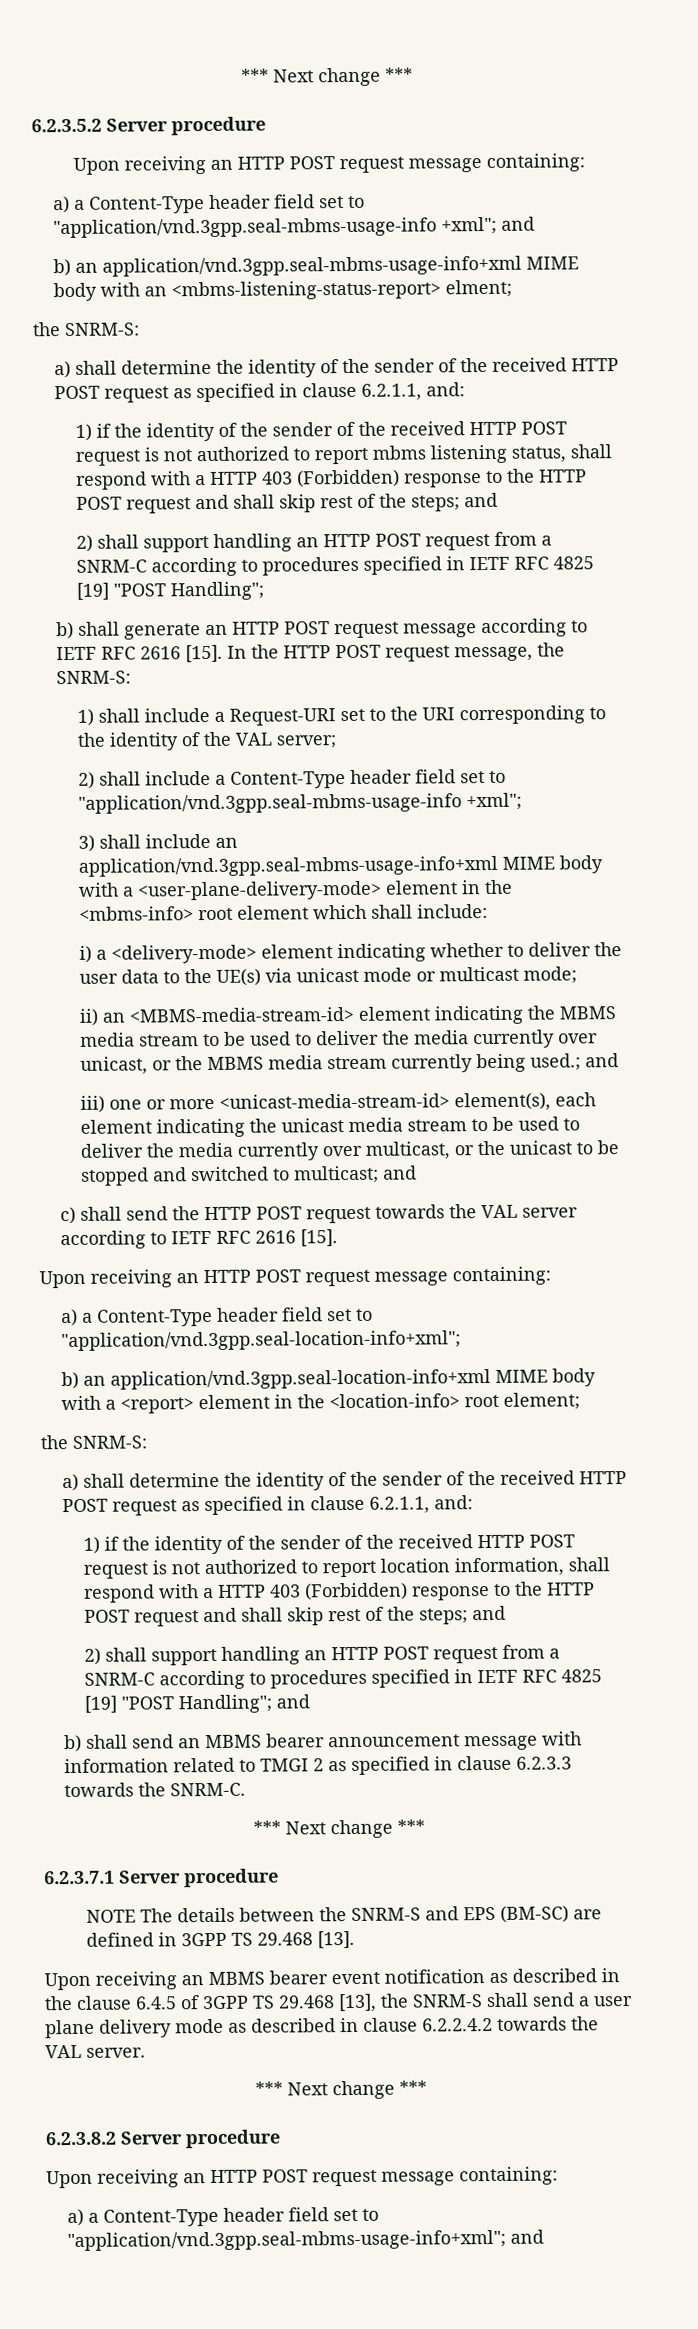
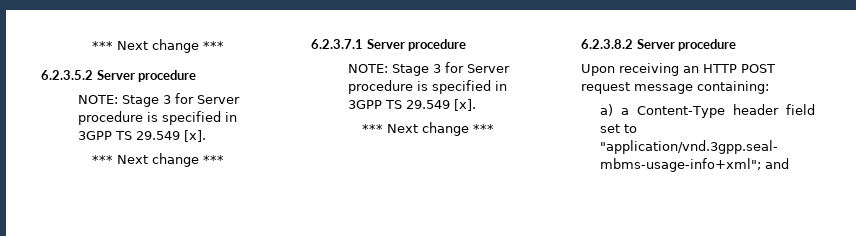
  6.2.3.5.2 Server procedure
- Upon receiving an HTTP POST request message containing:
- a) a Content-Type header field set to "application/vnd.3gpp.seal-mbms-usage-info +xml"; and
- b) an application/vnd.3gpp.seal-mbms-usage-info+xml MIME body with an <mbms-listening-status-report> elment;
- the SNRM-S:
- a) shall determine the identity of the sender of the received HTTP POST request as specified in clause 6.2.1.1, and:
- 1) if the identity of the sender of the received HTTP POST request is not authorized to report mbms listening status, shall respond with a HTTP 403 (Forbidden) response to the HTTP POST request and shall skip rest of the steps; and
- 2) shall support handling an HTTP POST request from a SNRM-C according to procedures specified in IETF RFC 4825 [19] "POST Handling";
- b) shall generate an HTTP POST request message according to IETF RFC 2616 [15]. In the HTTP POST request message, the SNRM-S:
- 1) shall include a Request-URI set to the URI corresponding to the identity of the VAL server;
- 2) shall include a Content-Type header field set to "application/vnd.3gpp.seal-mbms-usage-info +xml";
- 3) shall include an application/vnd.3gpp.seal-mbms-usage-info+xml MIME body with a <user-plane-delivery-mode> element in the <mbms-info> root element which shall include:
- i) a <delivery-mode> element indicating whether to deliver the user data to the UE(s) via unicast mode or multicast mode;
- ii) an <MBMS-media-stream-id> element indicating the MBMS media stream to be used to deliver the media currently over unicast, or the MBMS media stream currently being used.; and
- iii) one or more <unicast-media-stream-id> element(s), each element indicating the unicast media stream to be used to deliver the media currently over multicast, or the unicast to be stopped and switched to multicast; and
- c) shall send the HTTP POST request towards the VAL server according to IETF RFC 2616 [15].
- Upon receiving an HTTP POST request message containing:
- a) a Content-Type header field set to "application/vnd.3gpp.seal-location-info+xml";
- b) an application/vnd.3gpp.seal-location-info+xml MIME body with a <report> element in the <location-info> root element;
- the SNRM-S:
- a) shall determine the identity of the sender of the received HTTP POST request as specified in clause 6.2.1.1, and:
- 1) if the identity of the sender of the received HTTP POST request is not authorized to report location information, shall respond with a HTTP 403 (Forbidden) response to the HTTP POST request and shall skip rest of the steps; and
- 2) shall support handling an HTTP POST request from a SNRM-C according to procedures specified in IETF RFC 4825 [19] "POST Handling"; and
- b) shall send an MBMS bearer announcement message with information related to TMGI 2 as specified in clause 6.2.3.3 towards the SNRM-C.
+ NOTE: Stage 3 for Server procedure is specified in 3GPP TS 29.549 [x].
  6.2.3.7.1 Server procedure
- NOTE The details between the SNRM-S and EPS (BM-SC) are defined in 3GPP TS 29.468 [13].
- Upon receiving an MBMS bearer event notification as described in the clause 6.4.5 of 3GPP TS 29.468 [13], the SNRM-S shall send a user plane delivery mode as described in clause 6.2.2.4.2 towards the VAL server.
+ NOTE: Stage 3 for Server procedure is specified in 3GPP TS 29.549 [x].

